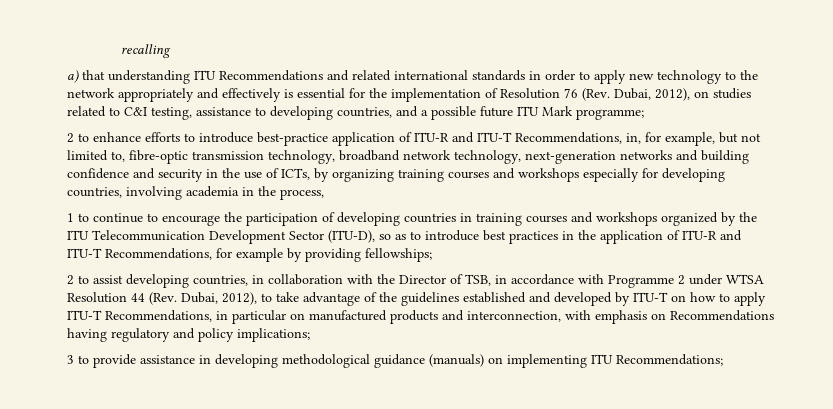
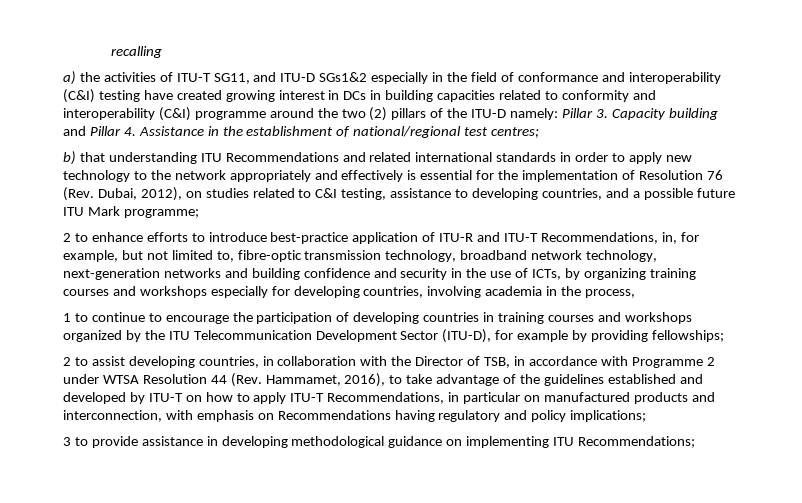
- a) that understanding ITU Recommendations and related international standards in order to apply new technology to the network appropriately and effectively is essential for the implementation of Resolution 76 (Rev. Dubai, 2012), on studies related to C&I testing, assistance to developing countries, and a possible future ITU Mark programme;
+ a) the activities of ITU-T SG11, and ITU-D SGs1&2 especially in the field of conformance and interoperability (C&I) testing have created growing interest in DCs in building capacities related to conformity and interoperability (C&I) programme around the two (2) pillars of the ITU-D namely: Pillar 3. Capacity building and Pillar 4. Assistance in the establishment of national/regional test centres;
+ b) that understanding ITU Recommendations and related international standards in order to apply new technology to the network appropriately and effectively is essential for the implementation of Resolution 76 (Rev. Dubai, 2012), on studies related to C&I testing, assistance to developing countries, and a possible future ITU Mark programme;
- 1 to continue to encourage the participation of developing countries in training courses and workshops organized by the ITU Telecommunication Development Sector (ITU-D), so as to introduce best practices in the application of ITU-R and ITU-T Recommendations, for example by providing fellowships;
+ 1 to continue to encourage the participation of developing countries in training courses and workshops organized by the ITU Telecommunication Development Sector (ITU-D), for example by providing fellowships;
- 2 to assist developing countries, in collaboration with the Director of TSB, in accordance with Programme 2 under WTSA Resolution 44 (Rev. Dubai, 2012), to take advantage of the guidelines established and developed by ITU-T on how to apply ITU-T Recommendations, in particular on manufactured products and interconnection, with emphasis on Recommendations having regulatory and policy implications;
+ 2 to assist developing countries, in collaboration with the Director of TSB, in accordance with Programme 2 under WTSA Resolution 44 (Rev. Hammamet, 2016), to take advantage of the guidelines established and developed by ITU-T on how to apply ITU-T Recommendations, in particular on manufactured products and interconnection, with emphasis on Recommendations having regulatory and policy implications;
- 3 to provide assistance in developing methodological guidance (manuals) on implementing ITU Recommendations;
+ 3 to provide assistance in developing methodological guidance on implementing ITU Recommendations;

